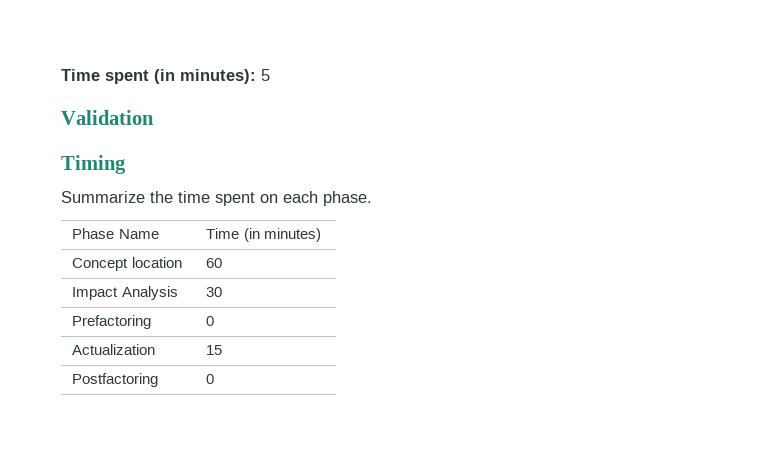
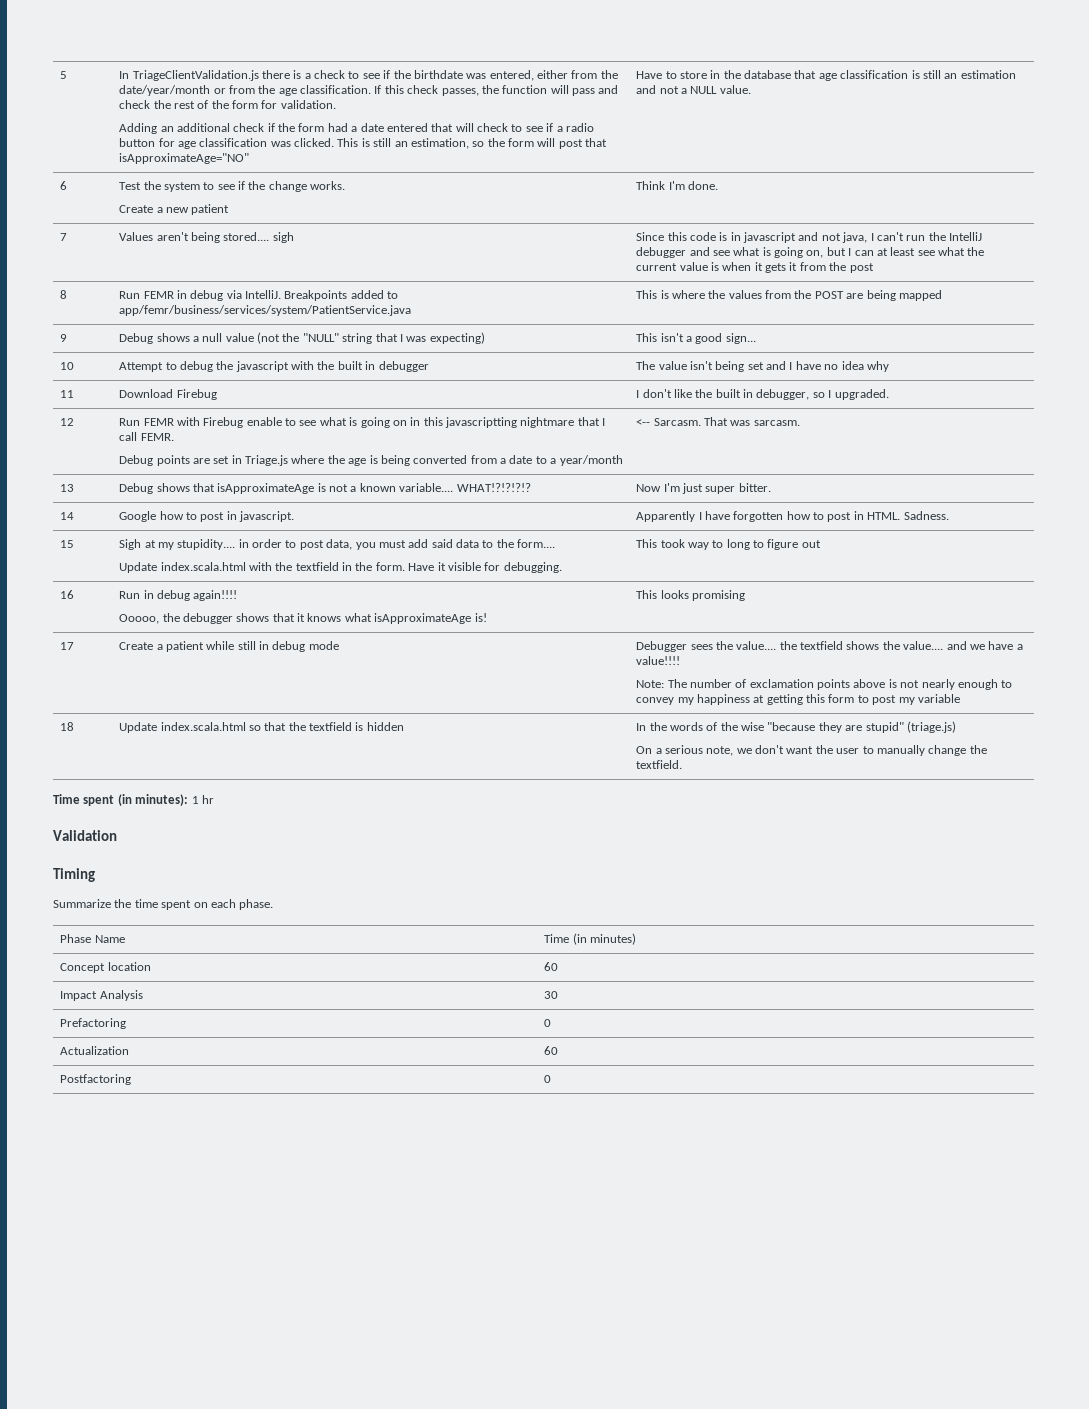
+ 5 | In TriageClientValidation.js there is a check to see if the birthdate was entered, either from the date/year/month or from the age classification. If this check passes, the function will pass and check the rest of the form for validation.
+ Adding an additional check if the form had a date entered that will check to see if a radio button for age classification was clicked. This is still an estimation, so the form will post that isApproximateAge="NO" | Have to store in the database that age classification is still an estimation and not a NULL value.
+ 6 | Test the system to see if the change works.
+ Create a new patient | Think I'm done.
+ 7 | Values aren't being stored.... sigh | Since this code is in javascript and not java, I can't run the IntelliJ debugger and see what is going on, but I can at least see what the current value is when it gets it from the post
+ 8 | Run FEMR in debug via IntelliJ. Breakpoints added to app/femr/business/services/system/PatientService.java | This is where the values from the POST are being mapped
+ 9 | Debug shows a null value (not the "NULL" string that I was expecting) | This isn't a good sign...
+ 10 | Attempt to debug the javascript with the built in debugger | The value isn't being set and I have no idea why
+ 11 | Download Firebug | I don't like the built in debugger, so I upgraded.
+ 12 | Run FEMR with Firebug enable to see what is going on in this javascriptting nightmare that I call FEMR.
+ Debug points are set in Triage.js where the age is being converted from a date to a year/month | <-- Sarcasm. That was sarcasm.
+ 13 | Debug shows that isApproximateAge is not a known variable.... WHAT!?!?!?!? | Now I'm just super bitter.
+ 14 | Google how to post in javascript. | Apparently I have forgotten how to post in HTML. Sadness.
+ 15 | Sigh at my stupidity.... in order to post data, you must add said data to the form....
+ Update index.scala.html with the textfield in the form. Have it visible for debugging. | This took way to long to figure out
+ 16 | Run in debug again!!!!
+ Ooooo, the debugger shows that it knows what isApproximateAge is! | This looks promising
+ 17 | Create a patient while still in debug mode | Debugger sees the value.... the textfield shows the value.... and we have a value!!!!
+ Note: The number of exclamation points above is not nearly enough to convey my happiness at getting this form to post my variable
+ 18 | Update index.scala.html so that the textfield is hidden | In the words of the wise "because they are stupid" (triage.js)
+ On a serious note, we don't want the user to manually change the textfield.
- Time spent (in minutes): 5
+ Time spent (in minutes): 1 hr
- Actualization | 15
+ Actualization | 60

